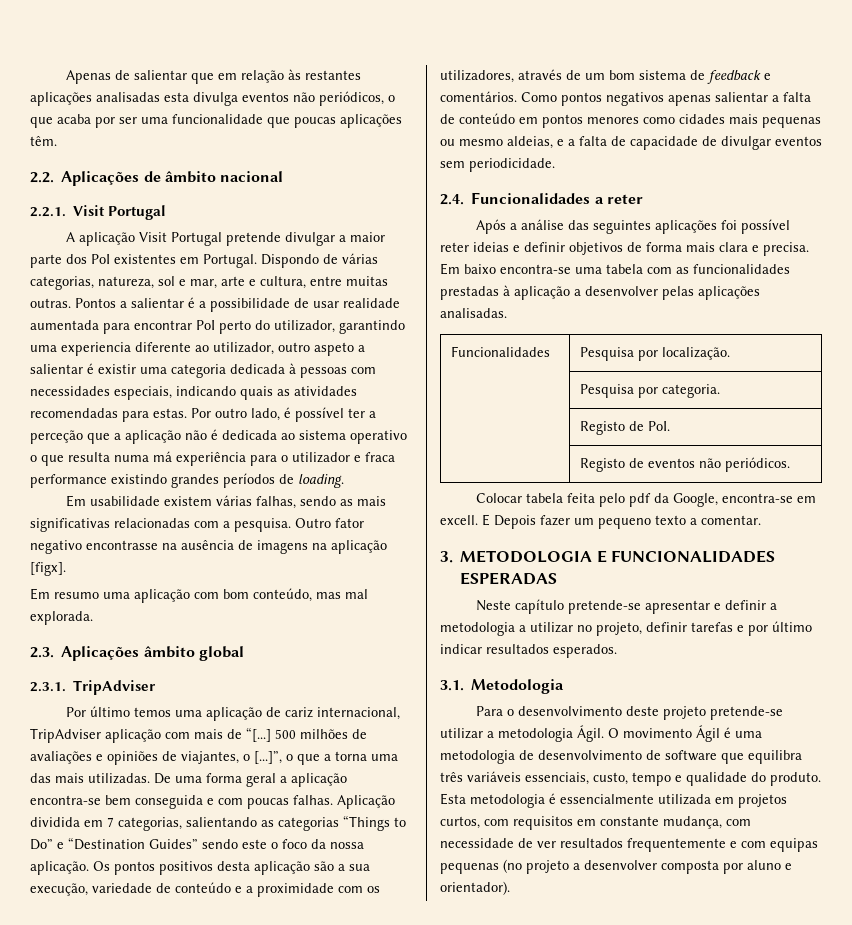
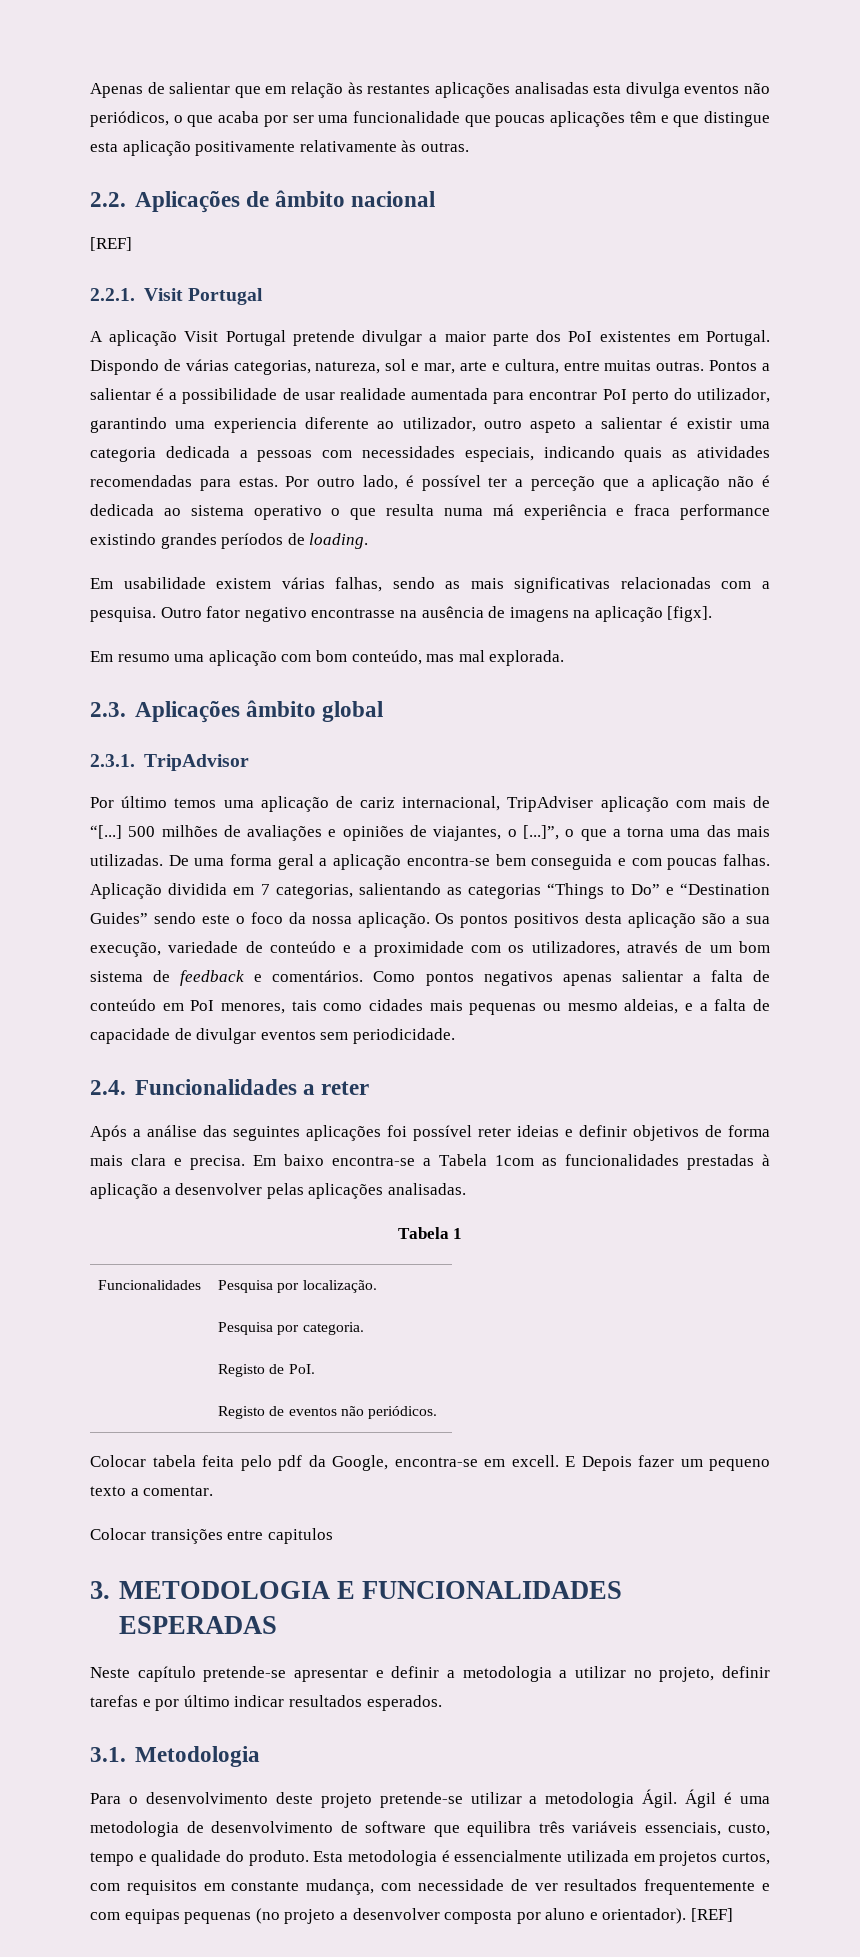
- Apenas de salientar que em relação às restantes aplicações analisadas esta divulga eventos não periódicos, o que acaba por ser uma funcionalidade que poucas aplicações têm.
+ Apenas de salientar que em relação às restantes aplicações analisadas esta divulga eventos não periódicos, o que acaba por ser uma funcionalidade que poucas aplicações têm e que distingue esta aplicação positivamente relativamente às outras.
  2.2. Aplicações de âmbito nacional
+ [REF]
- Pontos a salientar é a possibilidade de usar realidade aumentada para encontrar PoI perto do utilizador, garantindo uma experiencia diferente ao utilizador, outro aspeto a salientar é existir uma categoria dedicada à pessoas com necessidades especiais, indicando quais as atividades recomendadas para estas.
+ Pontos a salientar é a possibilidade de usar realidade aumentada para encontrar PoI perto do utilizador, garantindo uma experiencia diferente ao utilizador, outro aspeto a salientar é existir uma categoria dedicada a pessoas com necessidades especiais, indicando quais as atividades recomendadas para estas.
- Por outro lado, é possível ter a perceção que a aplicação não é dedicada ao sistema operativo o que resulta numa má experiência para o utilizador e fraca performance existindo grandes períodos de loading.
+ Por outro lado, é possível ter a perceção que a aplicação não é dedicada ao sistema operativo o que resulta numa má experiência e fraca performance existindo grandes períodos de loading.
- 2.3.1. TripAdviser
+ 2.3.1. TripAdvisor
- Como pontos negativos apenas salientar a falta de conteúdo em pontos menores como cidades mais pequenas ou mesmo aldeias, e a falta de capacidade de divulgar eventos sem periodicidade.
+ Como pontos negativos apenas salientar a falta de conteúdo em PoI menores, tais como cidades mais pequenas ou mesmo aldeias, e a falta de capacidade de divulgar eventos sem periodicidade.
- Em baixo encontra-se uma tabela com as funcionalidades prestadas à aplicação a desenvolver pelas aplicações analisadas.
+ Em baixo encontra-se a Tabela 1com as funcionalidades prestadas à aplicação a desenvolver pelas aplicações analisadas.
+ Tabela 1
+ Colocar transições entre capitulos
- O movimento Ágil é uma metodologia de desenvolvimento de software que equilibra três variáveis essenciais, custo, tempo e qualidade do produto.
+ Ágil é uma metodologia de desenvolvimento de software que equilibra três variáveis essenciais, custo, tempo e qualidade do produto.
- Esta metodologia é essencialmente utilizada em projetos curtos, com requisitos em constante mudança, com necessidade de ver resultados frequentemente e com equipas pequenas (no projeto a desenvolver composta por aluno e orientador).
+ Esta metodologia é essencialmente utilizada em projetos curtos, com requisitos em constante mudança, com necessidade de ver resultados frequentemente e com equipas pequenas (no projeto a desenvolver composta por aluno e orientador). [REF]

